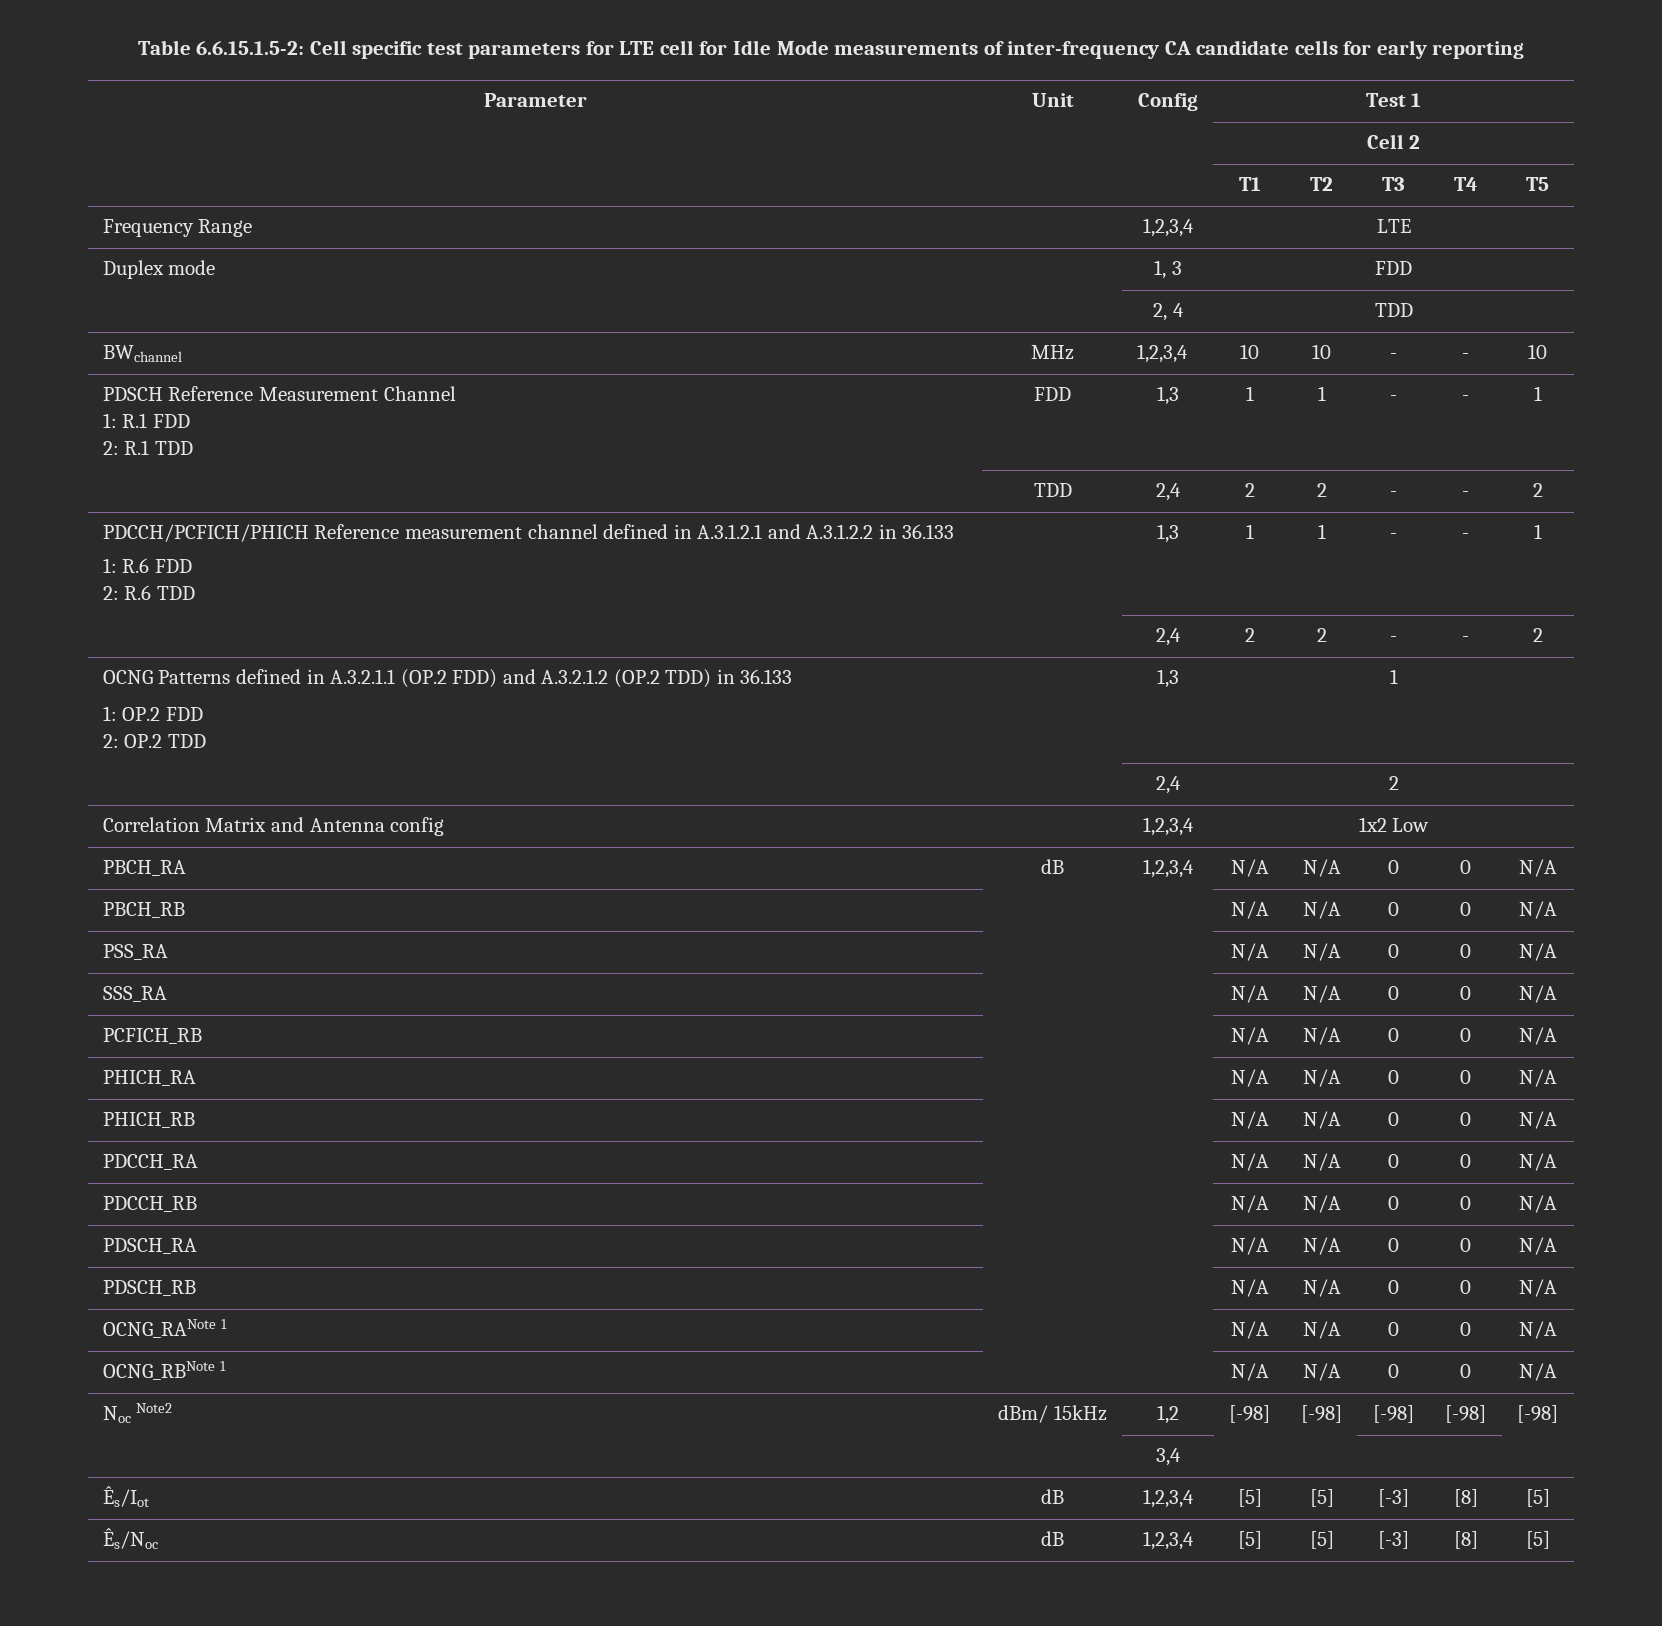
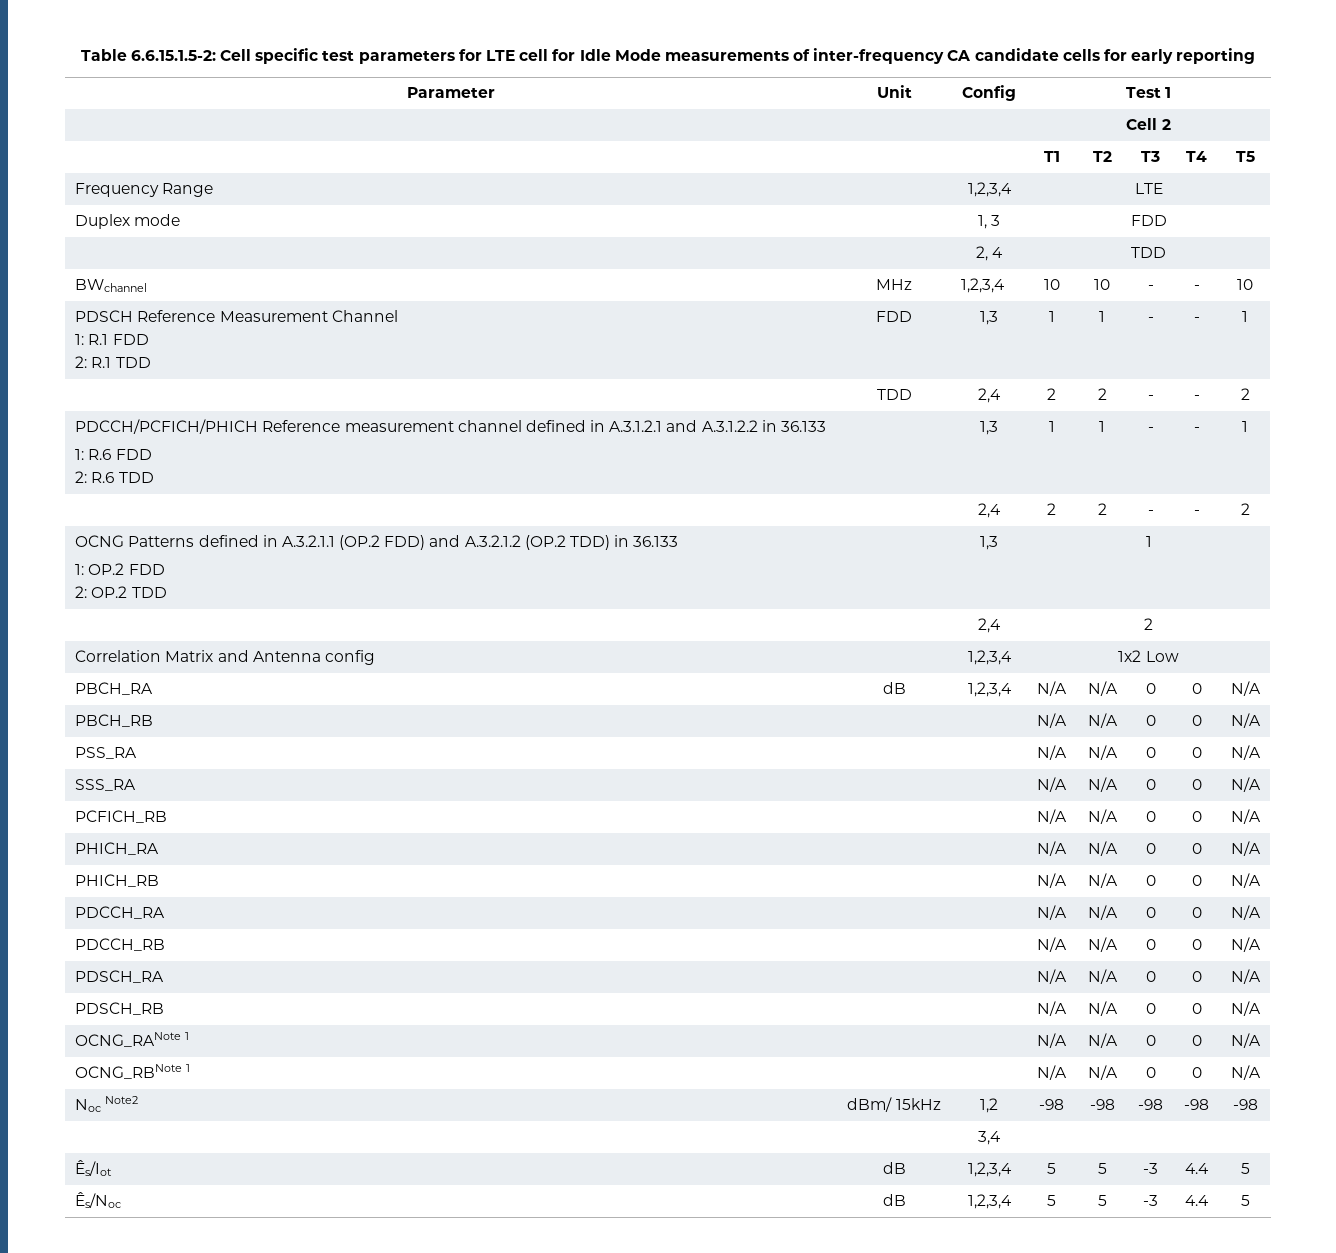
- Noc Note2 | dBm/ 15kHz | 1,2 | [-98] | [-98] | [-98] | [-98] | [-98]
+ Noc Note2 | dBm/ 15kHz | 1,2 | -98 | -98 | -98 | -98 | -98
- Ês/Iot | dB | 1,2,3,4 | [5] | [5] | [-3] | [8] | [5]
- Ês/Noc | dB | 1,2,3,4 | [5] | [5] | [-3] | [8] | [5]
+ Ês/Iot | dB | 1,2,3,4 | 5 | 5 | -3 | 4.4 | 5
+ Ês/Noc | dB | 1,2,3,4 | 5 | 5 | -3 | 4.4 | 5

